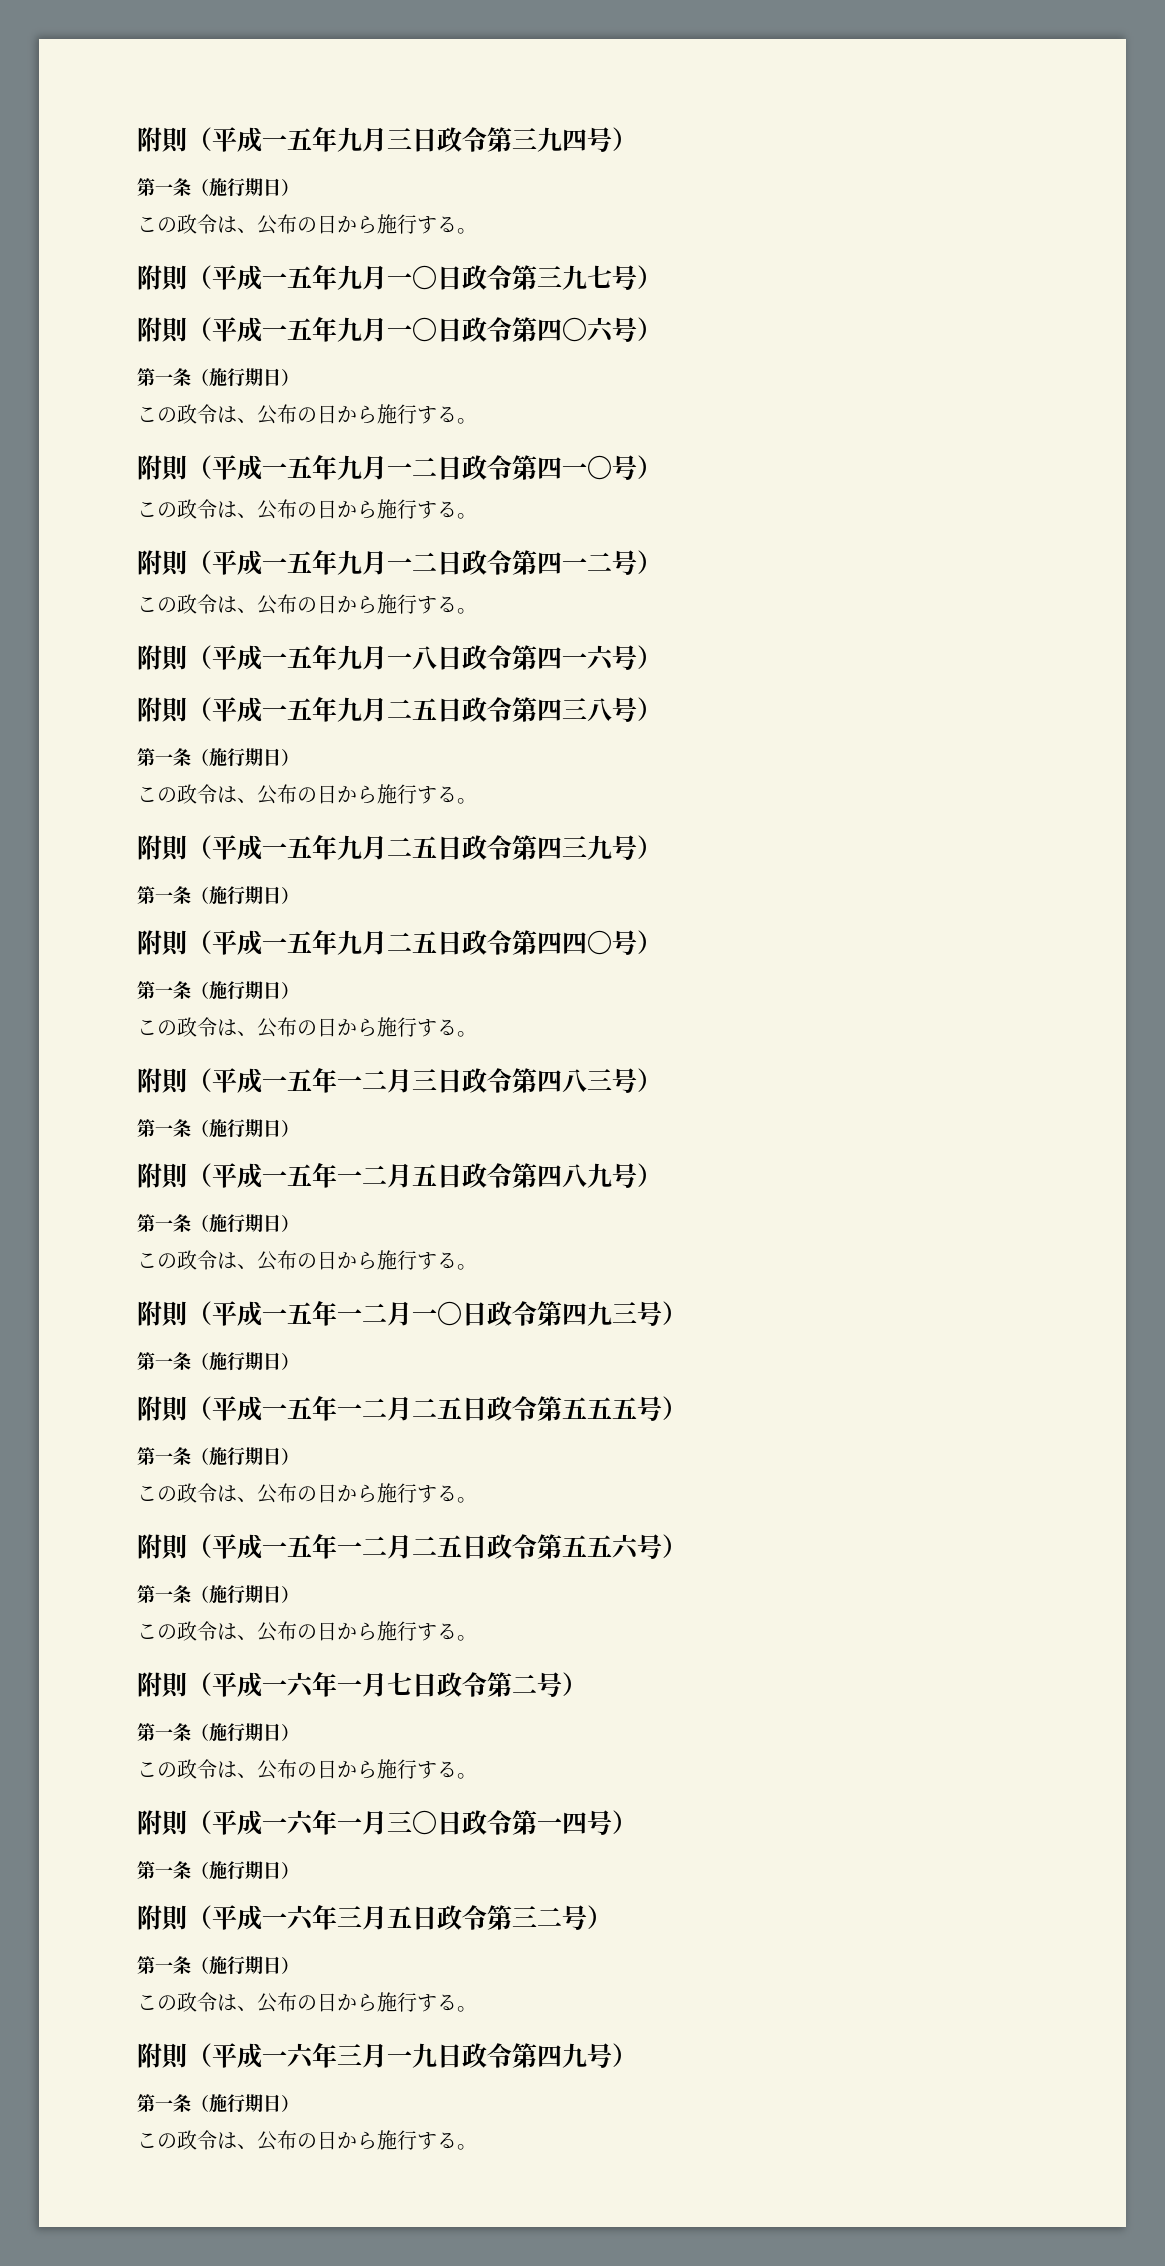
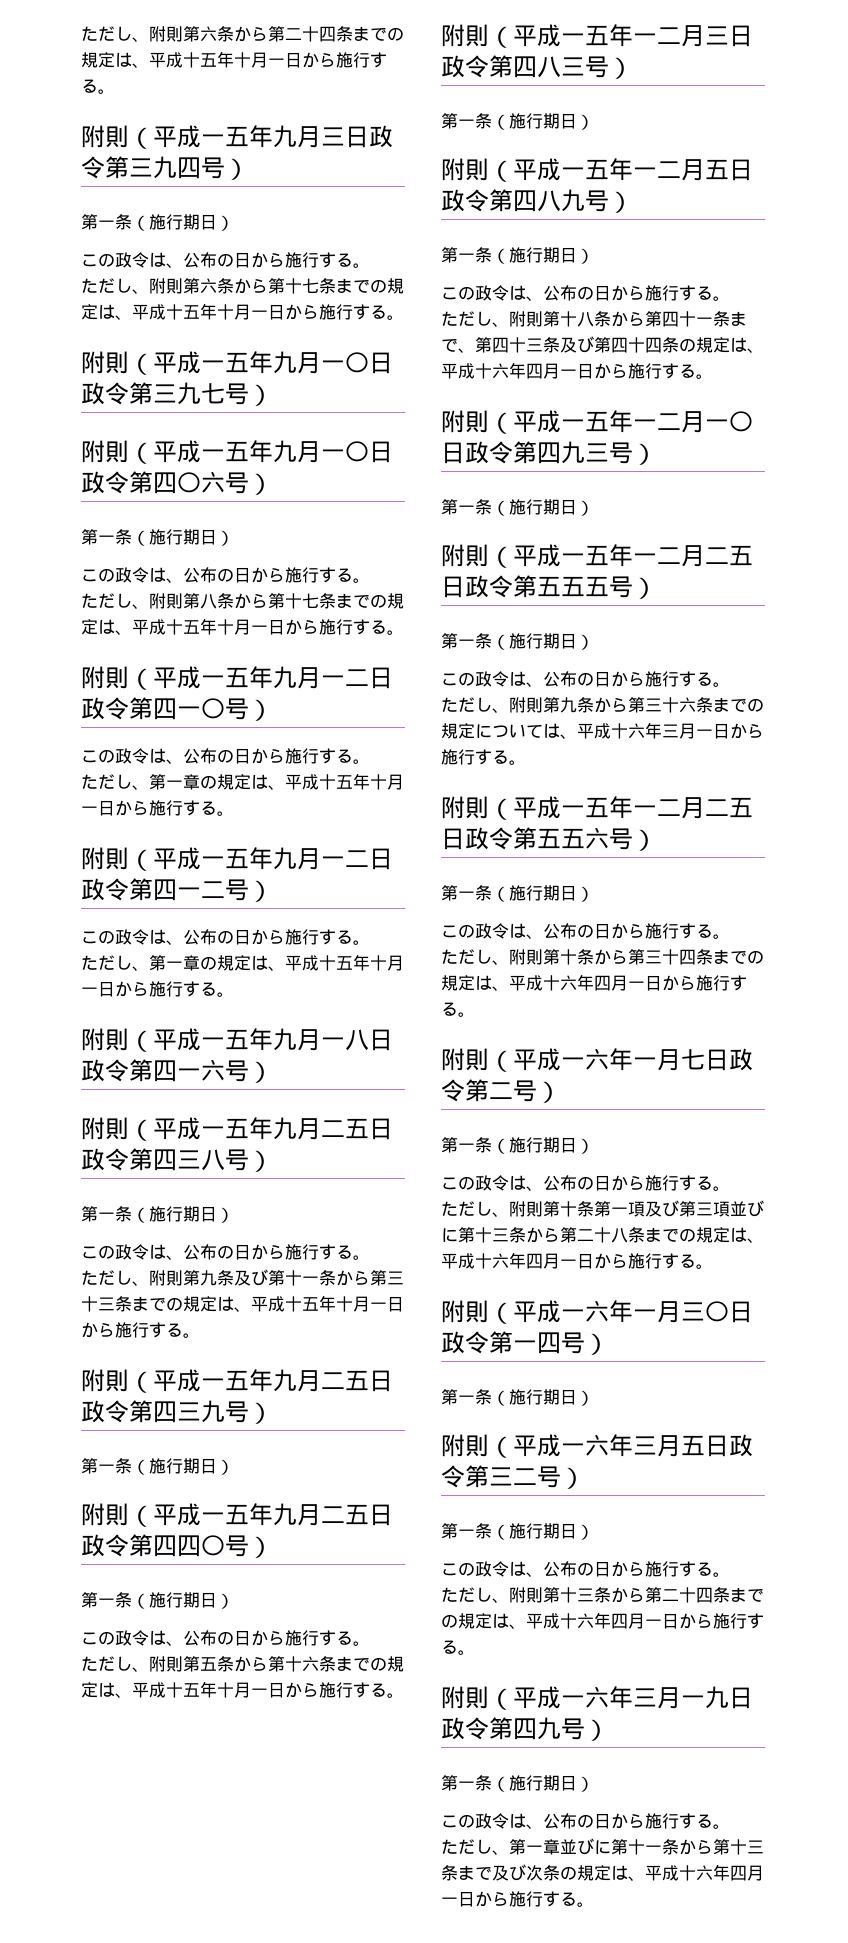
+ ただし、附則第六条から第二十四条までの規定は、平成十五年十月一日から施行する。
+ ただし、附則第六条から第十七条までの規定は、平成十五年十月一日から施行する。
+ ただし、附則第八条から第十七条までの規定は、平成十五年十月一日から施行する。
  附則（平成一五年九月一二日政令第四一〇号）
  この政令は、公布の日から施行する。
+ ただし、第一章の規定は、平成十五年十月一日から施行する。
  附則（平成一五年九月一二日政令第四一二号）
  この政令は、公布の日から施行する。
+ ただし、第一章の規定は、平成十五年十月一日から施行する。
+ ただし、附則第九条及び第十一条から第三十三条までの規定は、平成十五年十月一日から施行する。
+ ただし、附則第五条から第十六条までの規定は、平成十五年十月一日から施行する。
+ ただし、附則第十八条から第四十一条まで、第四十三条及び第四十四条の規定は、平成十六年四月一日から施行する。
+ ただし、附則第九条から第三十六条までの規定については、平成十六年三月一日から施行する。
+ ただし、附則第十条から第三十四条までの規定は、平成十六年四月一日から施行する。
+ ただし、附則第十条第一項及び第三項並びに第十三条から第二十八条までの規定は、平成十六年四月一日から施行する。
+ ただし、附則第十三条から第二十四条までの規定は、平成十六年四月一日から施行する。
+ ただし、第一章並びに第十一条から第十三条まで及び次条の規定は、平成十六年四月一日から施行する。

